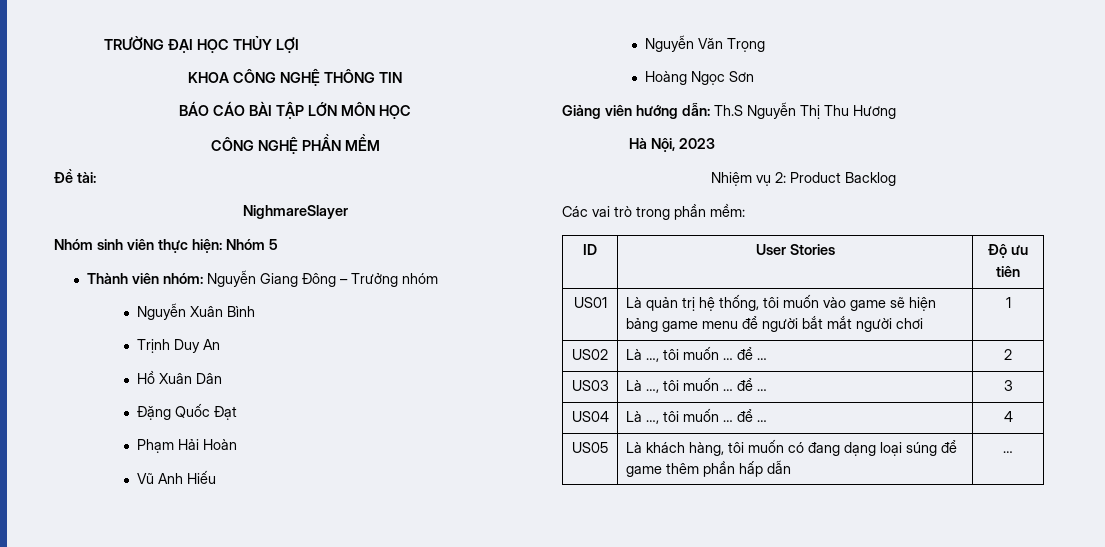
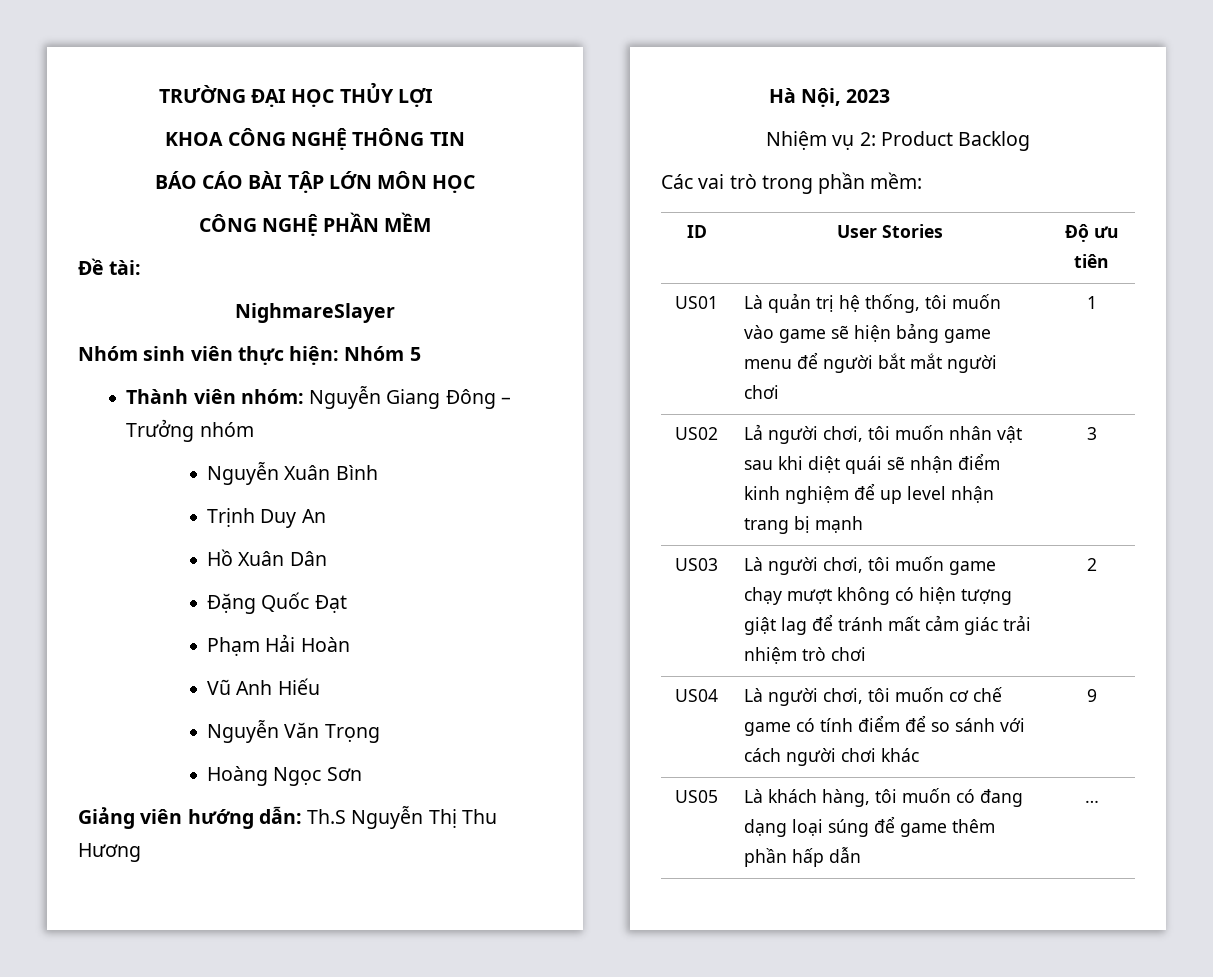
- US02 | Là …, tôi muốn … để … | 2
- US03 | Là …, tôi muốn … để … | 3
- US04 | Là …, tôi muốn … để … | 4
+ US02 | Lả người chơi, tôi muốn nhân vật sau khi diệt quái sẽ nhận điểm kinh nghiệm để up level nhận trang bị mạnh | 3
+ US03 | Là người chơi, tôi muốn game chạy mượt không có hiện tượng giật lag để tránh mất cảm giác trải nhiệm trò chơi | 2
+ US04 | Là người chơi, tôi muốn cơ chế game có tính điểm để so sánh với cách người chơi khác | 9

